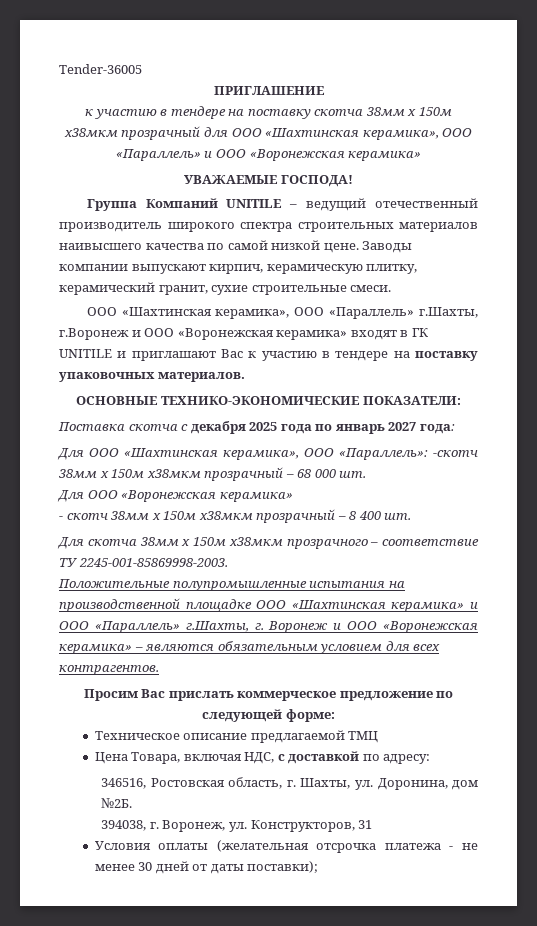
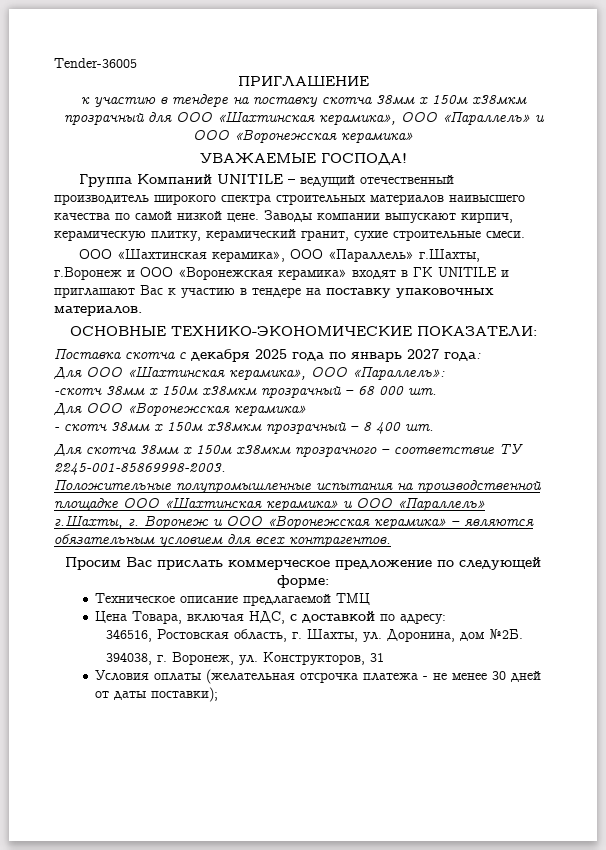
- Для ООО «Шахтинская керамика», ООО «Параллель»: -скотч 38мм х 150м х38мкм прозрачный – 68 000 шт.
+ Для ООО «Шахтинская керамика», ООО «Параллель»:
+ -скотч 38мм х 150м х38мкм прозрачный – 68 000 шт.

